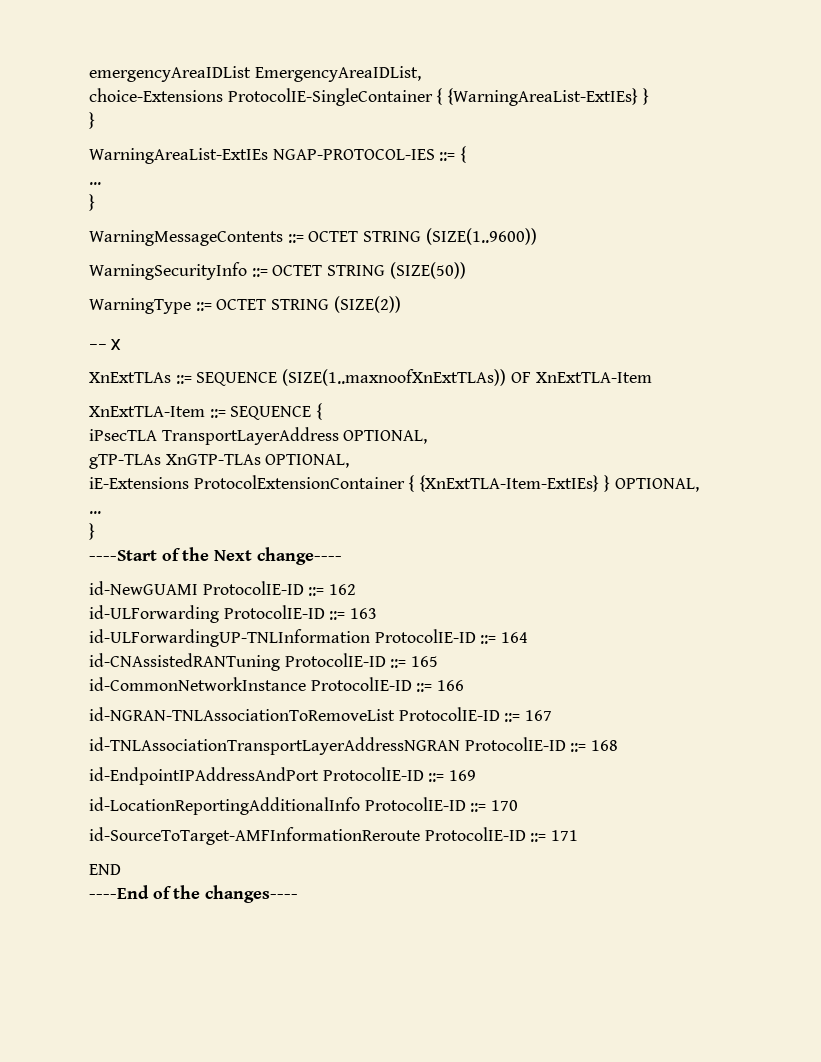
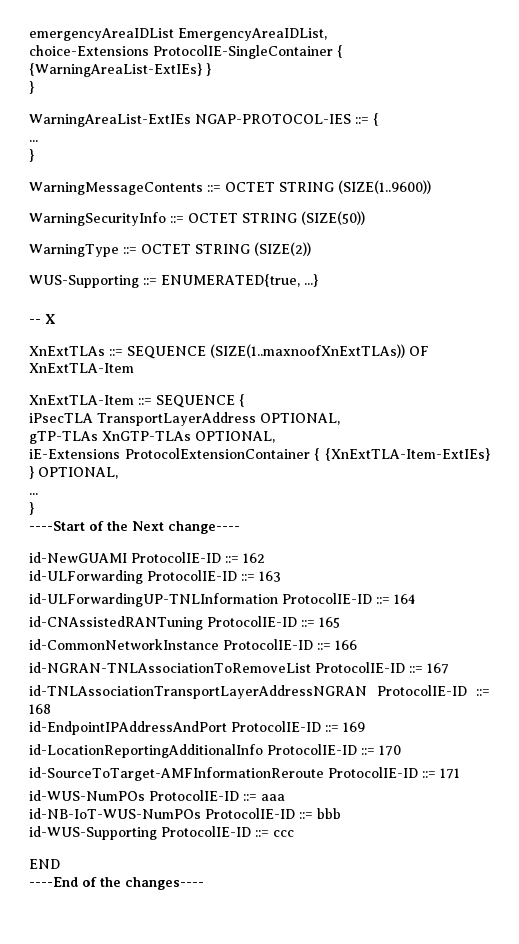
+ WUS-Supporting ::= ENUMERATED{true, ...}
+ id-WUS-NumPOs ProtocolIE-ID ::= aaa
+ id-NB-IoT-WUS-NumPOs ProtocolIE-ID ::= bbb
+ id-WUS-Supporting ProtocolIE-ID ::= ccc

